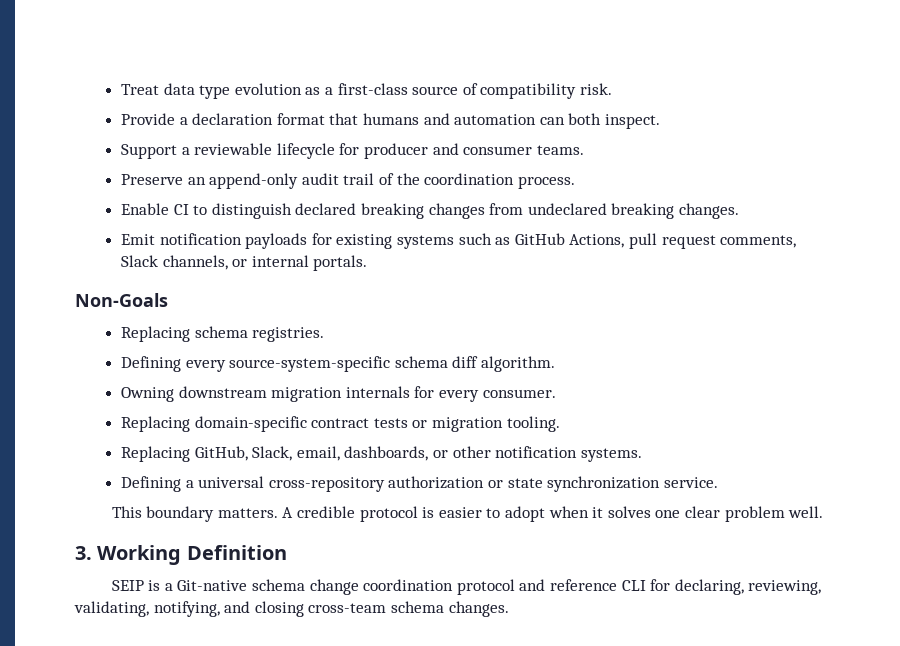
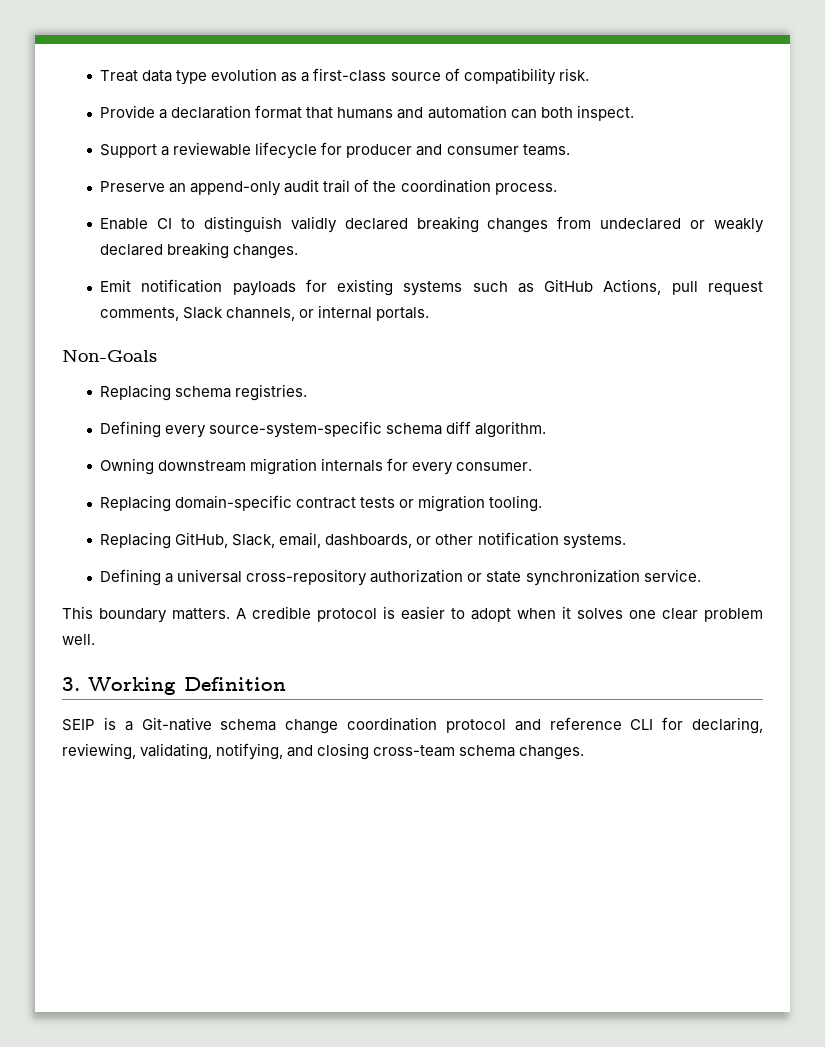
- Enable CI to distinguish declared breaking changes from undeclared breaking changes.
+ Enable CI to distinguish validly declared breaking changes from undeclared or weakly declared breaking changes.

